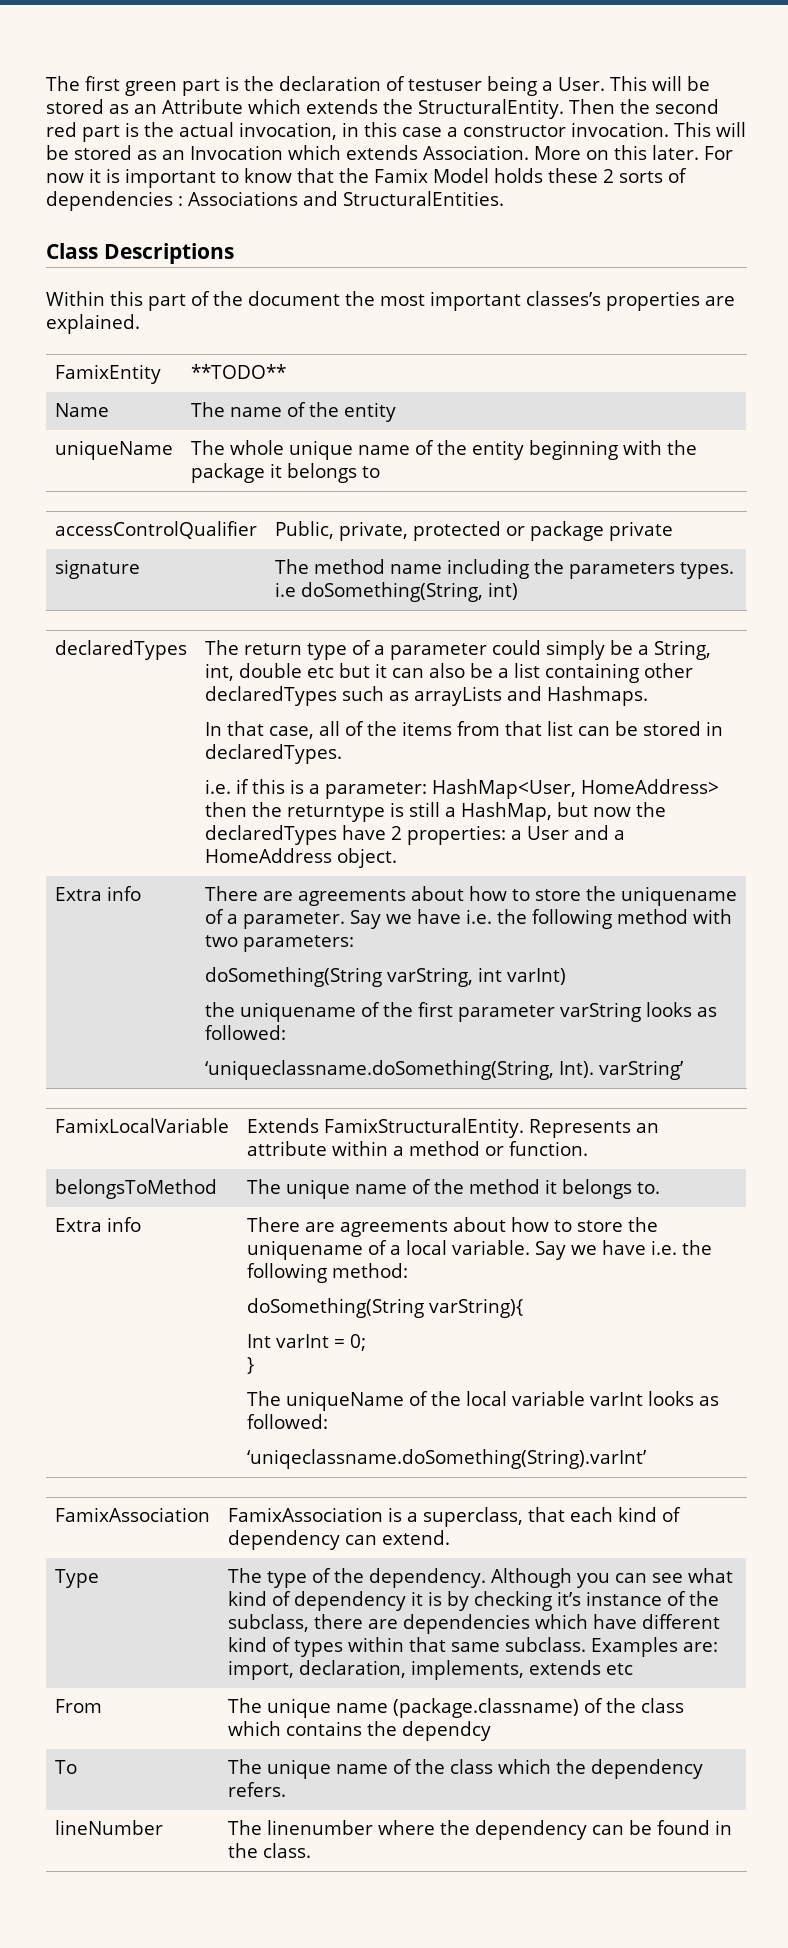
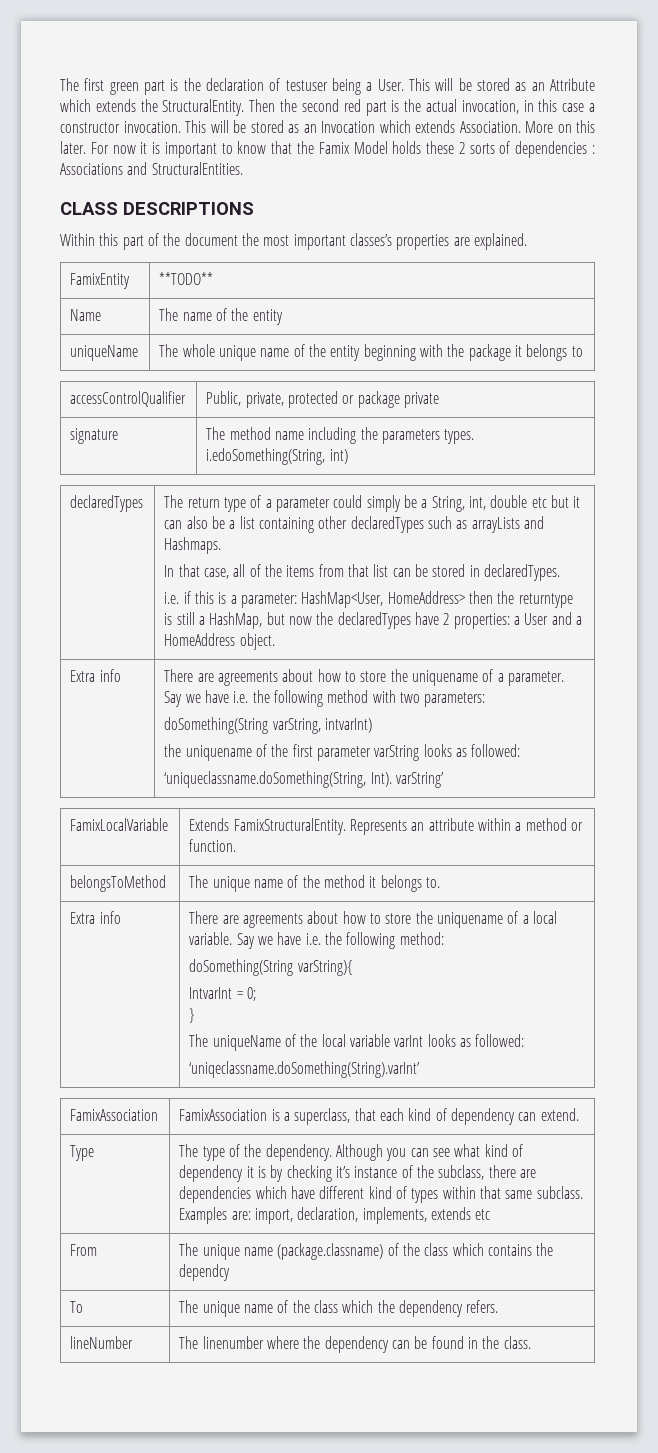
- Class Descriptions
+ CLASS DESCRIPTIONS
- signature | The method name including the parameters types. i.e doSomething(String, int)
+ signature | The method name including the parameters types. i.edoSomething(String, int)
- doSomething(String varString, int varInt)
+ doSomething(String varString, intvarInt)
  Extra info | There are agreements about how to store the uniquename of a local variable. Say we have i.e. the following method:
  doSomething(String varString){
- Int varInt = 0;
+ IntvarInt = 0;

